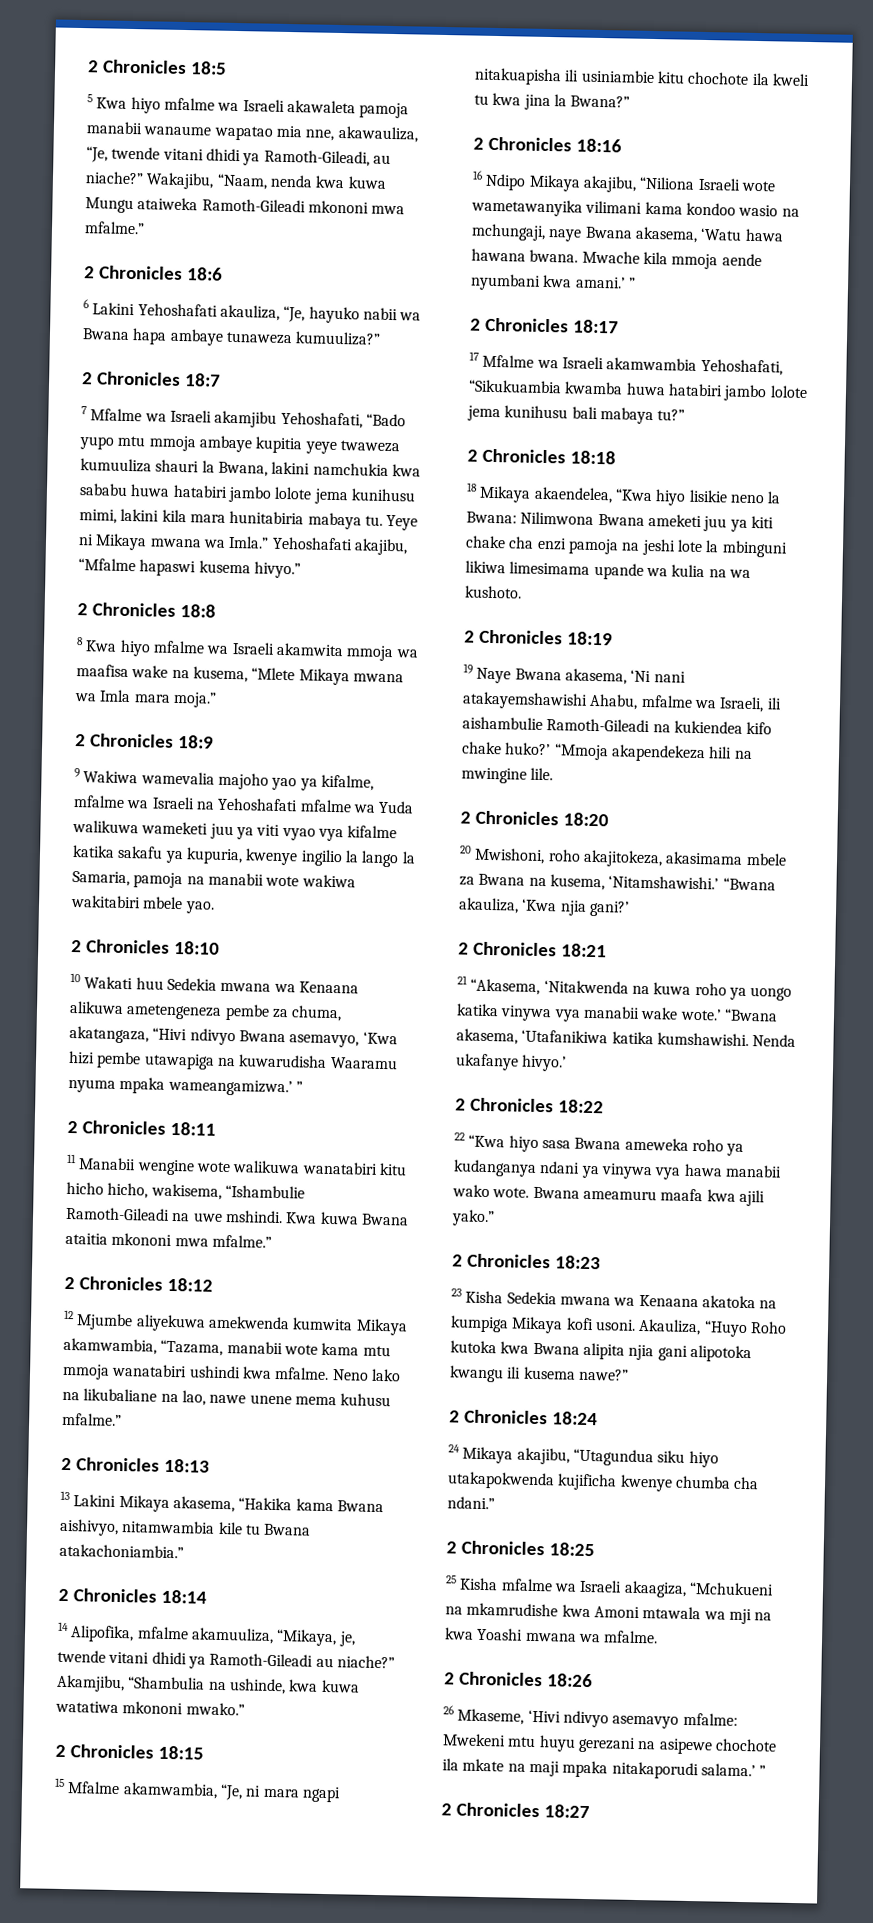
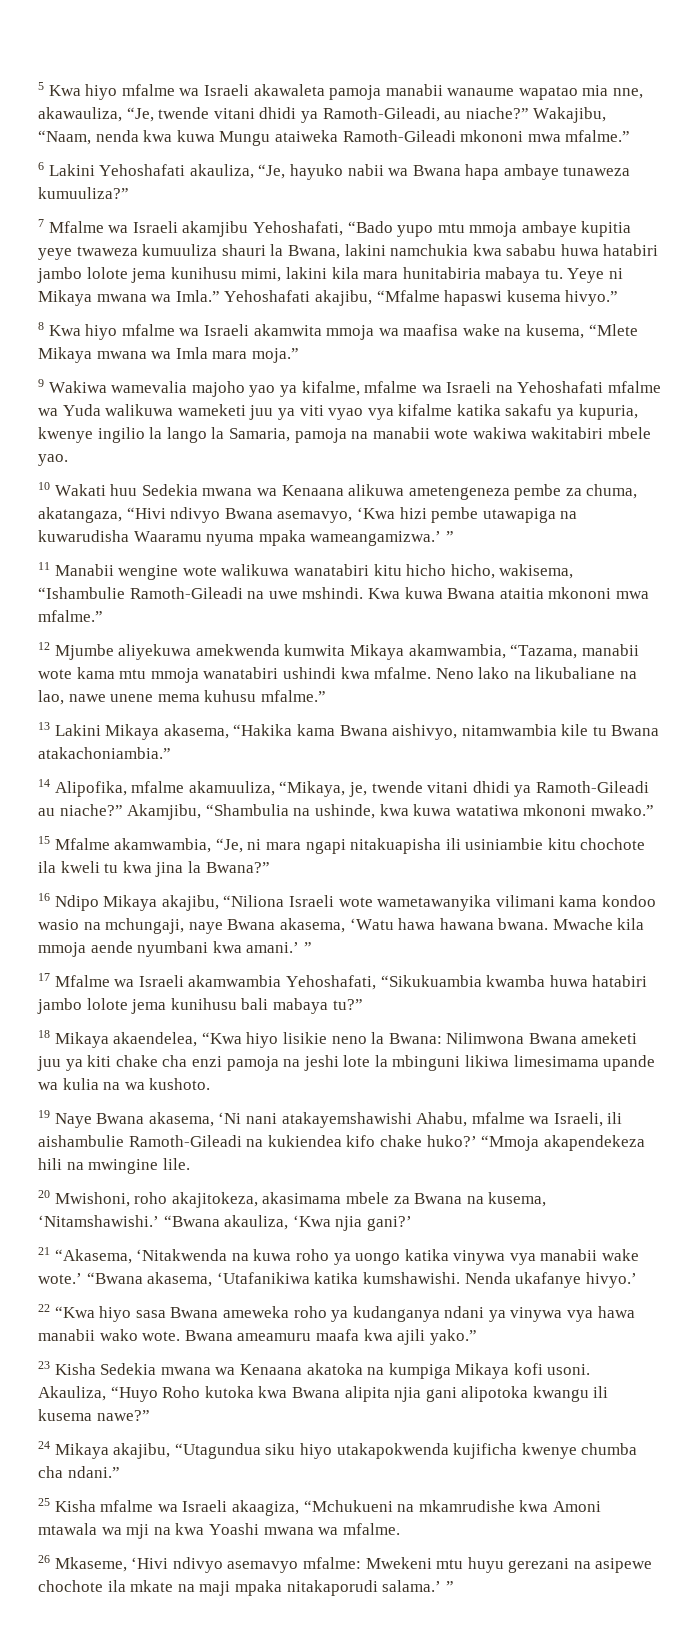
- 2 Chronicles 18:5
- 2 Chronicles 18:6
- 2 Chronicles 18:7
- 2 Chronicles 18:8
- 2 Chronicles 18:9
- 2 Chronicles 18:10
- 2 Chronicles 18:11
- 2 Chronicles 18:12
- 2 Chronicles 18:13
- 2 Chronicles 18:14
- 2 Chronicles 18:15
- 2 Chronicles 18:16
- 2 Chronicles 18:17
- 2 Chronicles 18:18
- 2 Chronicles 18:19
- 2 Chronicles 18:20
- 2 Chronicles 18:21
- 2 Chronicles 18:22
- 2 Chronicles 18:23
- 2 Chronicles 18:24
- 2 Chronicles 18:25
- 2 Chronicles 18:26
- 2 Chronicles 18:27

